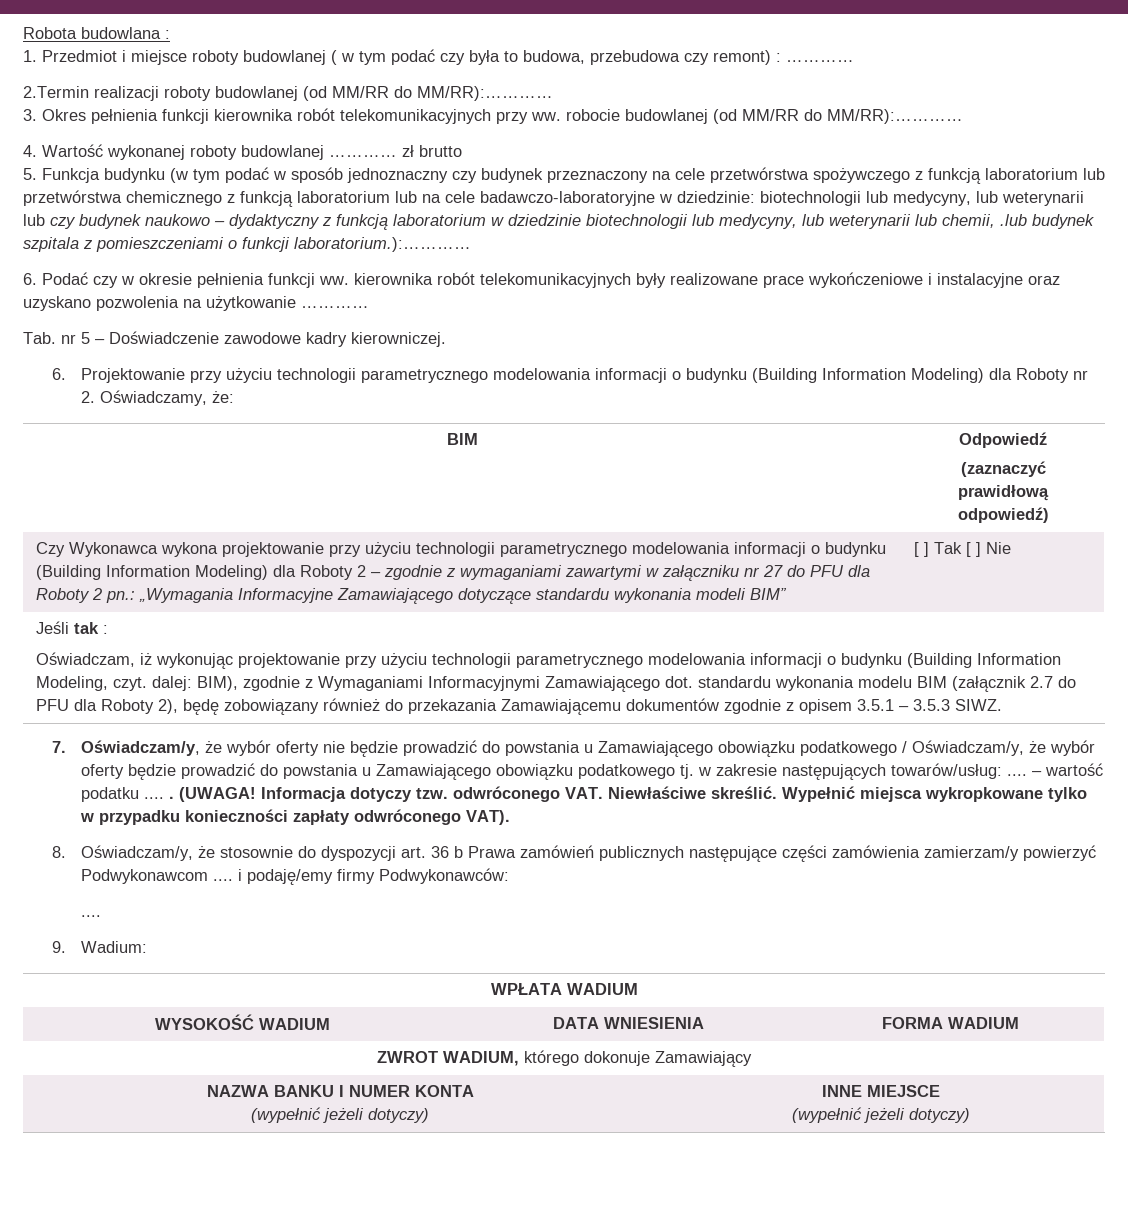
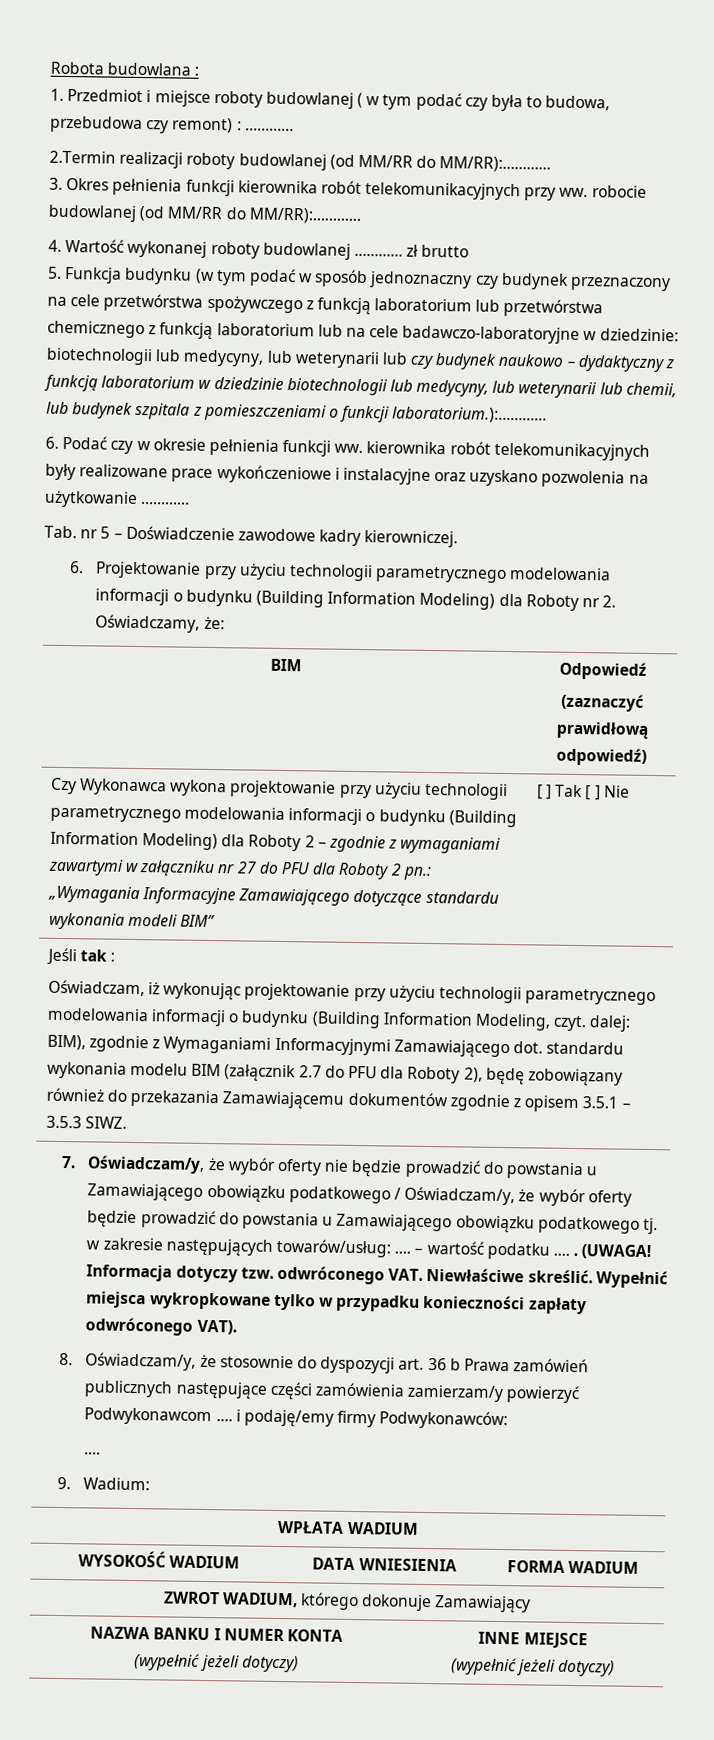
- biotechnologii lub medycyny, lub weterynarii lub czy budynek naukowo – dydaktyczny z funkcją laboratorium w dziedzinie biotechnologii lub medycyny, lub weterynarii lub chemii, .lub budynek szpitala z pomieszczeniami o funkcji laboratorium.):…………
+ biotechnologii lub medycyny, lub weterynarii lub czy budynek naukowo – dydaktyczny z funkcją laboratorium w dziedzinie biotechnologii lub medycyny, lub weterynarii lub chemii, lub budynek szpitala z pomieszczeniami o funkcji laboratorium.):…………

